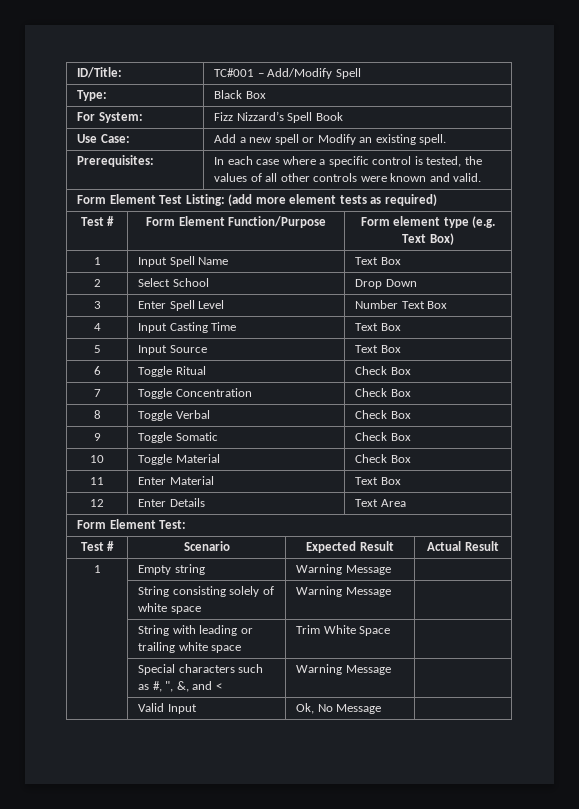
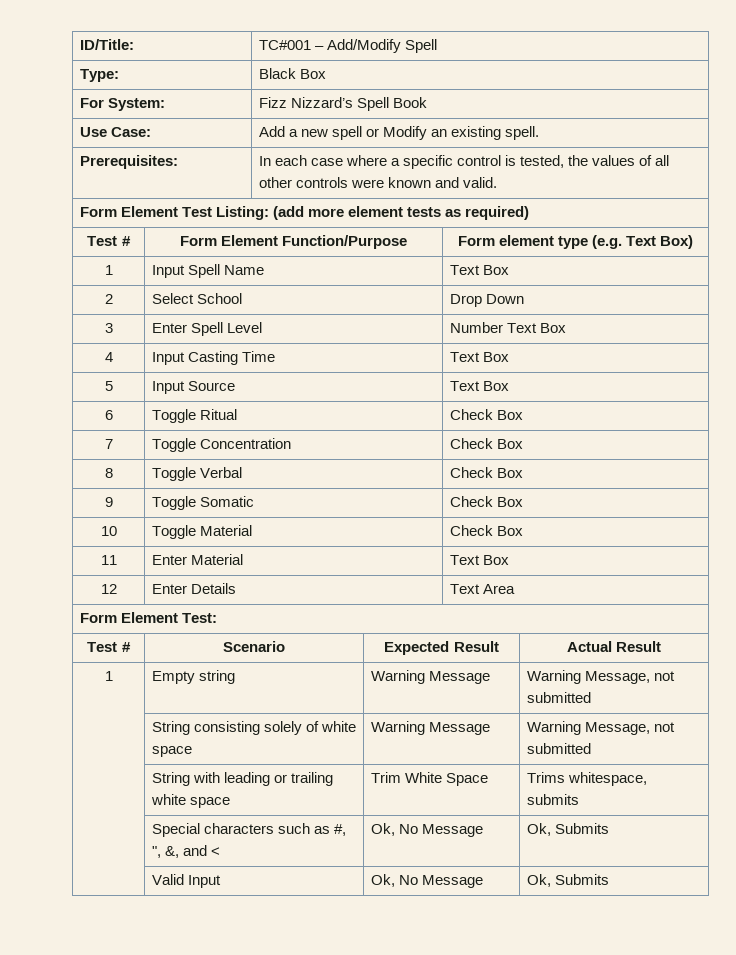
- 1 | Empty string | Warning Message |
+ 1 | Empty string | Warning Message | Warning Message, not submitted
- | String consisting solely of white space | Warning Message |
+ | String consisting solely of white space | Warning Message | Warning Message, not submitted
- | String with leading or trailing white space | Trim White Space |
+ | String with leading or trailing white space | Trim White Space | Trims whitespace, submits
- | Special characters such as #, ", &, and < | Warning Message |
+ | Special characters such as #, ", &, and < | Ok, No Message | Ok, Submits
- | Valid Input | Ok, No Message |
+ | Valid Input | Ok, No Message | Ok, Submits

